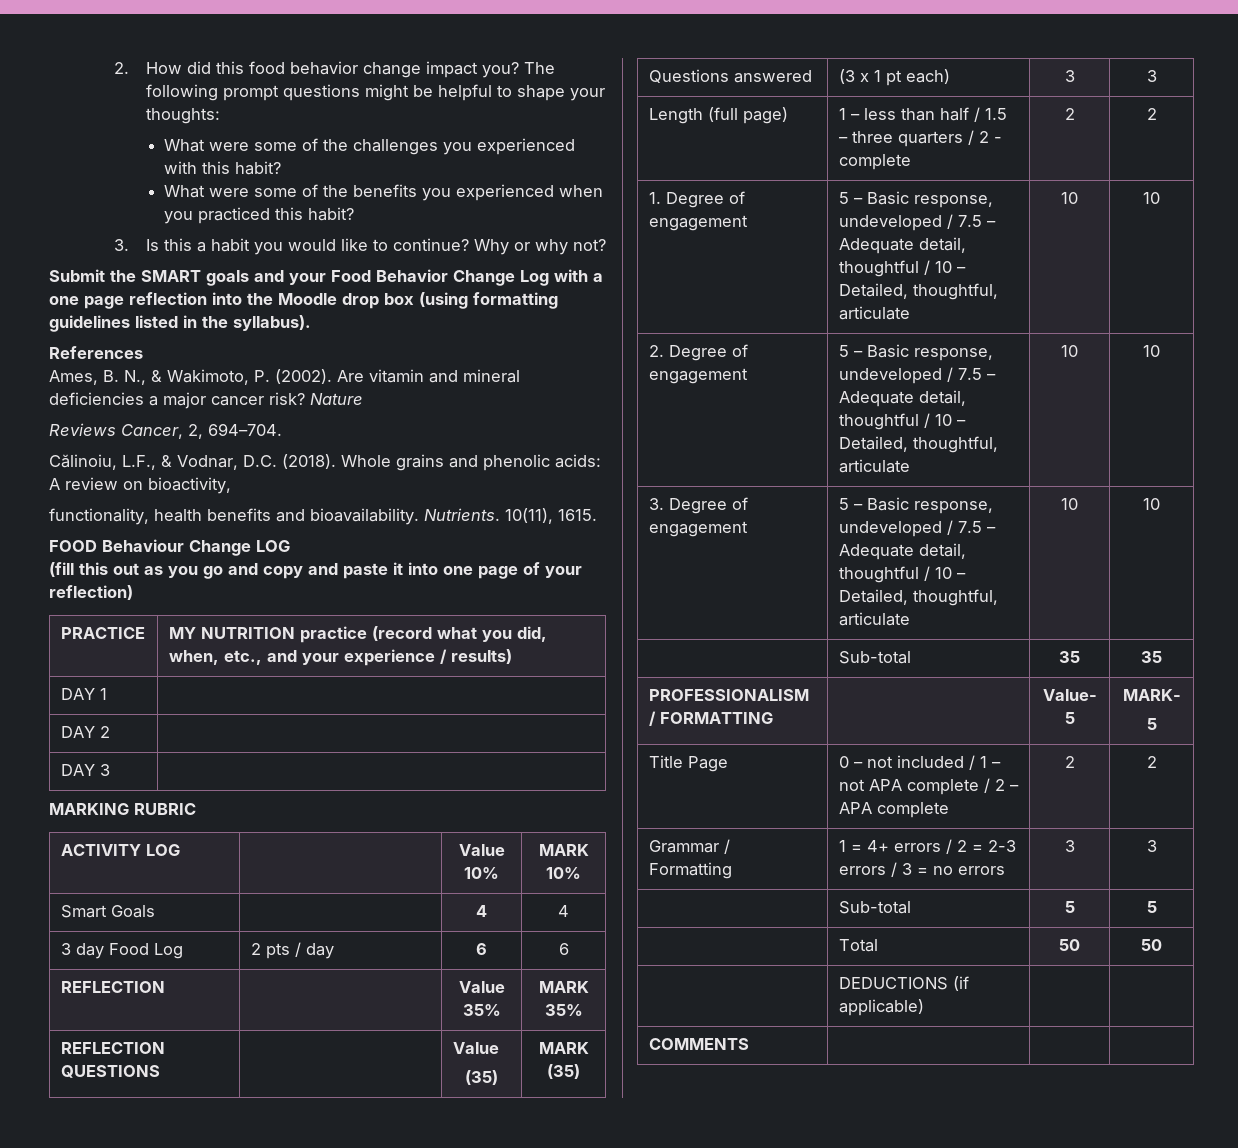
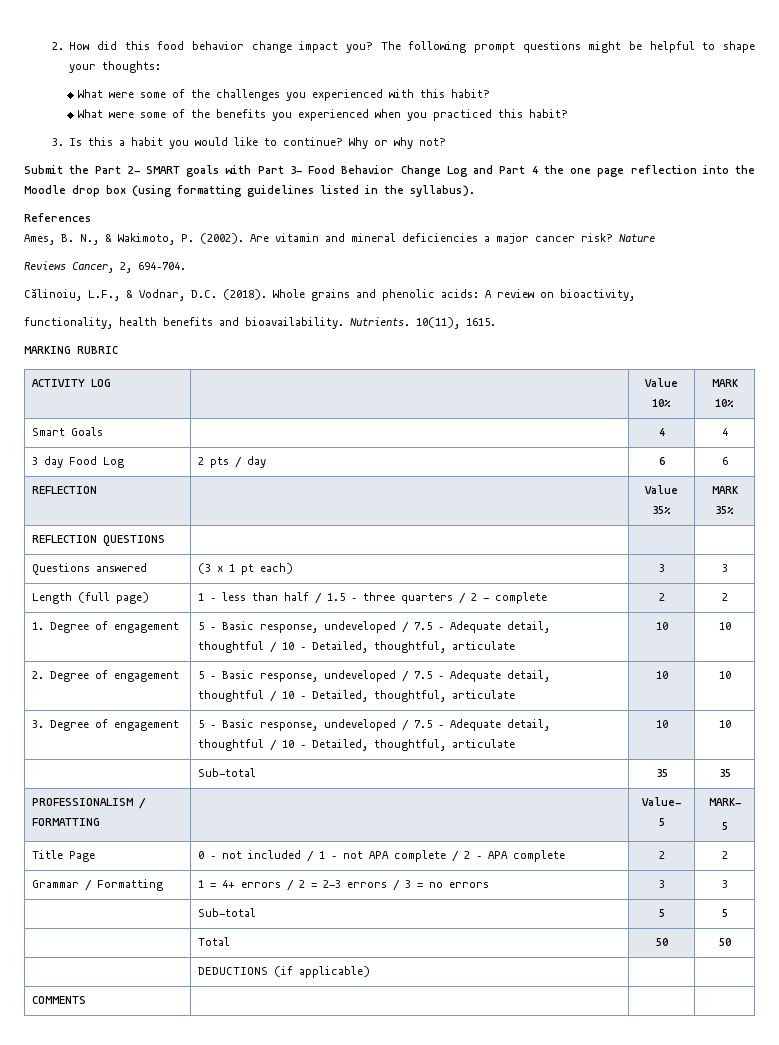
- Submit the SMART goals and your Food Behavior Change Log with a one page reflection into the Moodle drop box (using formatting guidelines listed in the syllabus).
+ Submit the Part 2- SMART goals with Part 3- Food Behavior Change Log and Part 4 the one page reflection into the Moodle drop box (using formatting guidelines listed in the syllabus).
- FOOD Behaviour Change LOG
- (fill this out as you go and copy and paste it into one page of your reflection)
- PRACTICE | MY NUTRITION practice (record what you did, when, etc., and your experience / results)
- DAY 1 |
- DAY 2 |
- DAY 3 |
- REFLECTION QUESTIONS | | Value
- (35) | MARK (35)
+ REFLECTION QUESTIONS | | |

